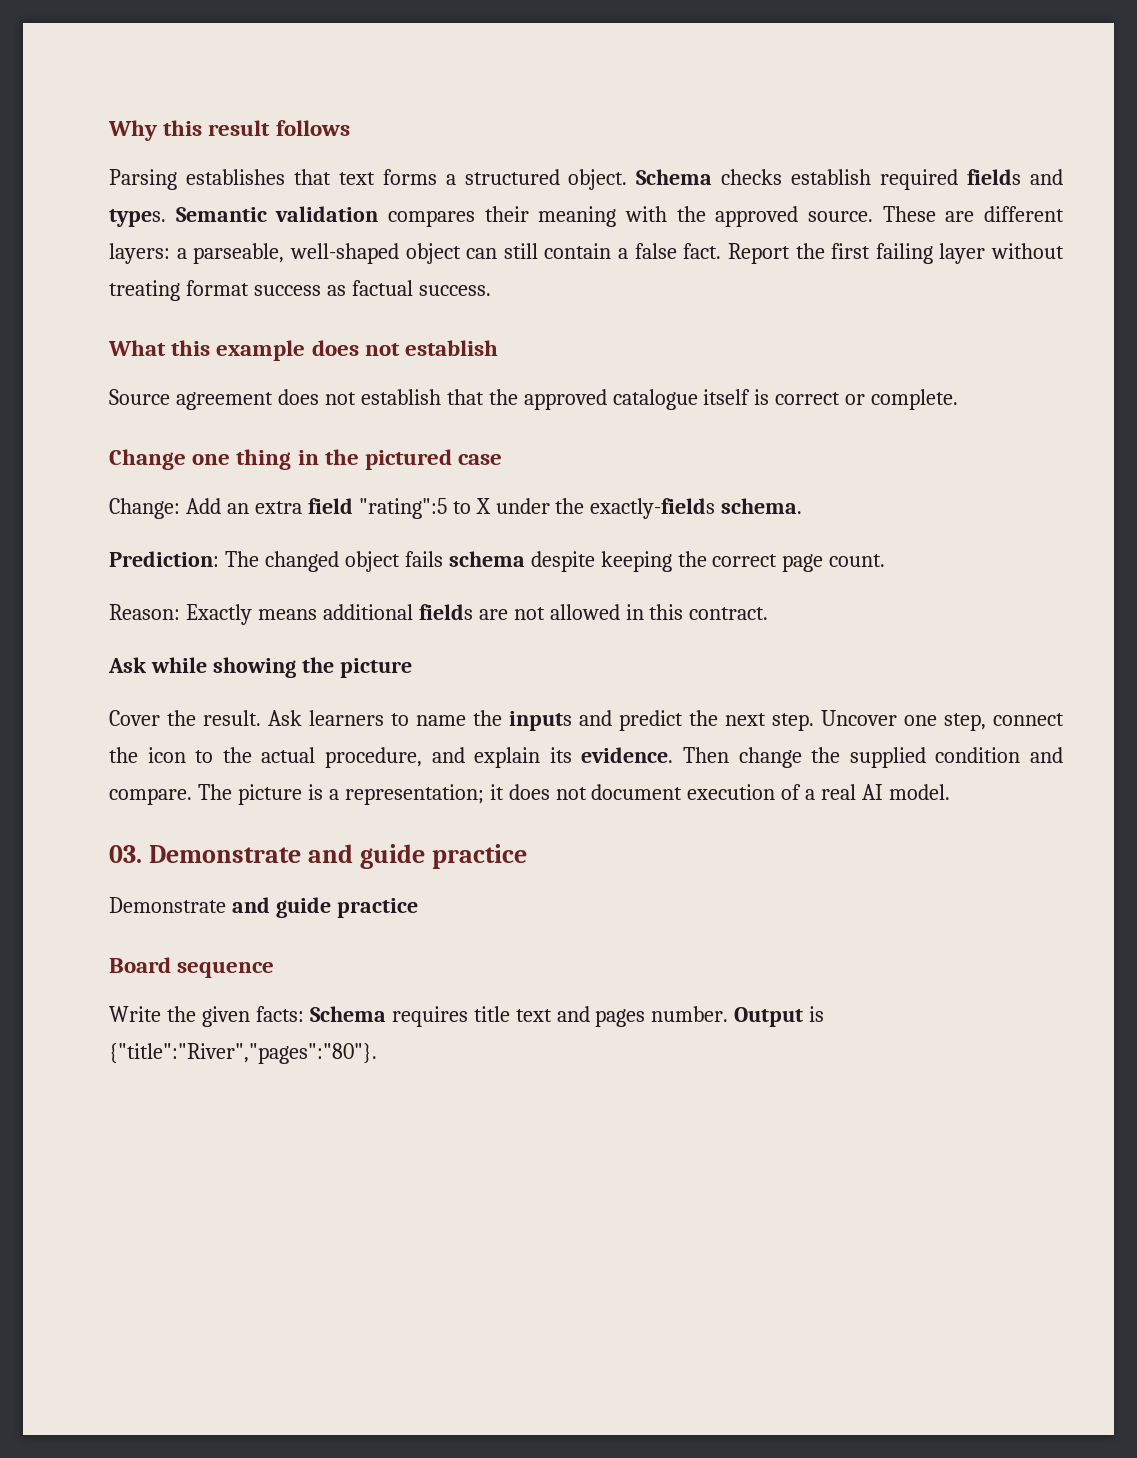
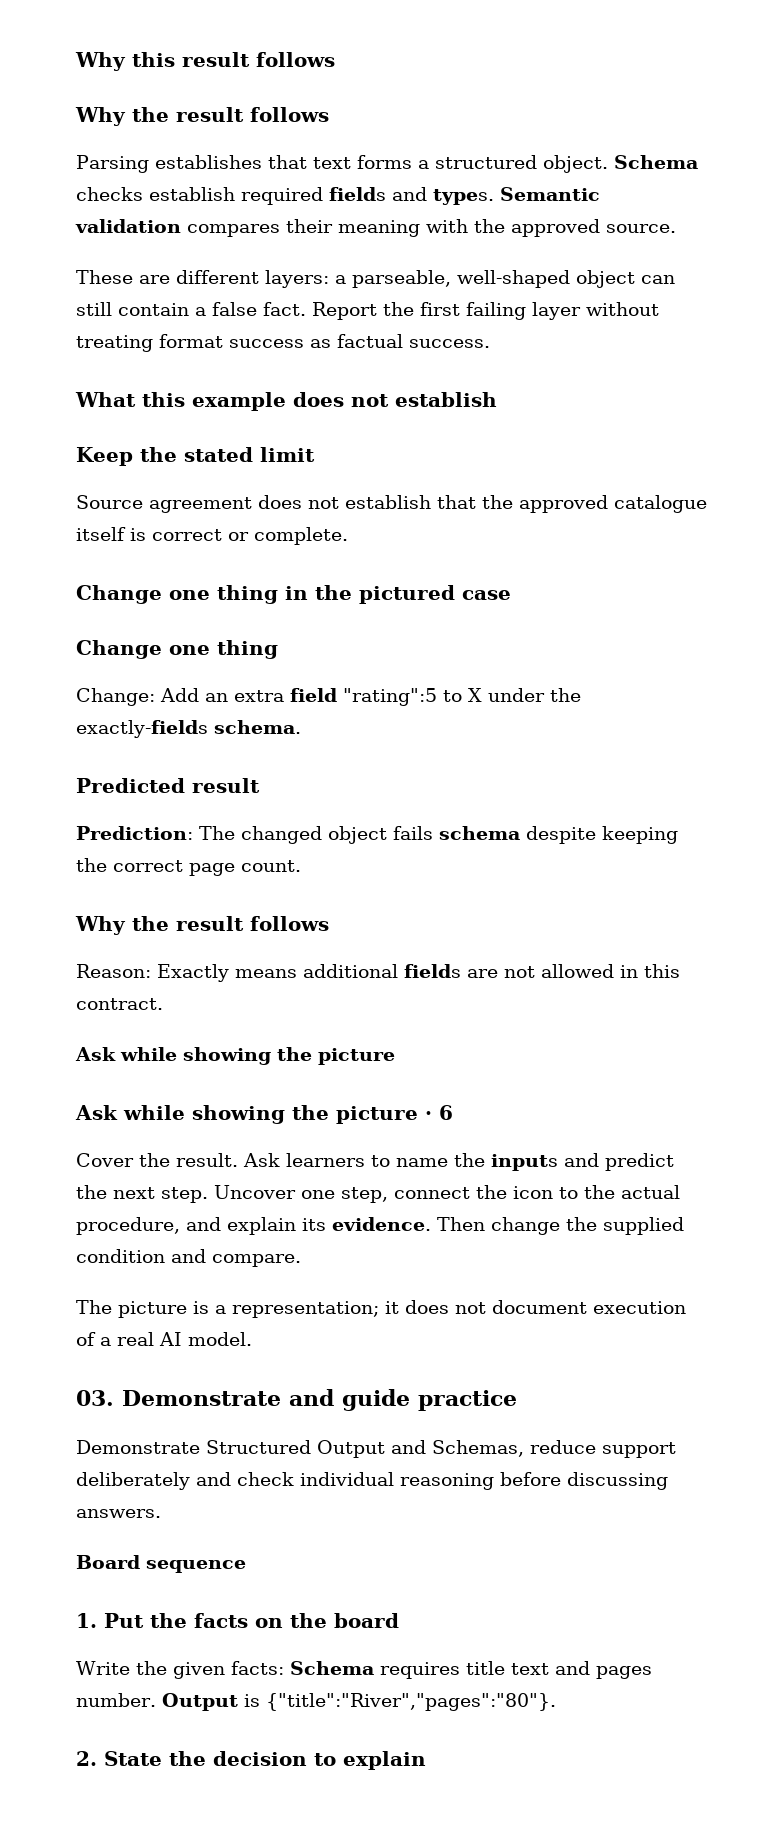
  Why this result follows
+ Why the result follows
- Semantic validation compares their meaning with the approved source. These are different layers: a parseable, well-shaped object can still contain a false fact.
+ Semantic validation compares their meaning with the approved source.
+ These are different layers: a parseable, well-shaped object can still contain a false fact.
+ Keep the stated limit
  Change one thing in the pictured case
+ Change one thing
+ Predicted result
  Prediction: The changed object fails schema despite keeping the correct page count.
+ Why the result follows
+ Ask while showing the picture · 6
- Then change the supplied condition and compare. The picture is a representation; it does not document execution of a real AI model.
+ Then change the supplied condition and compare.
+ The picture is a representation; it does not document execution of a real AI model.
  03. Demonstrate and guide practice
- Demonstrate and guide practice
+ Demonstrate Structured Output and Schemas, reduce support deliberately and check individual reasoning before discussing answers.
  Board sequence
+ 1. Put the facts on the board
+ 2. State the decision to explain

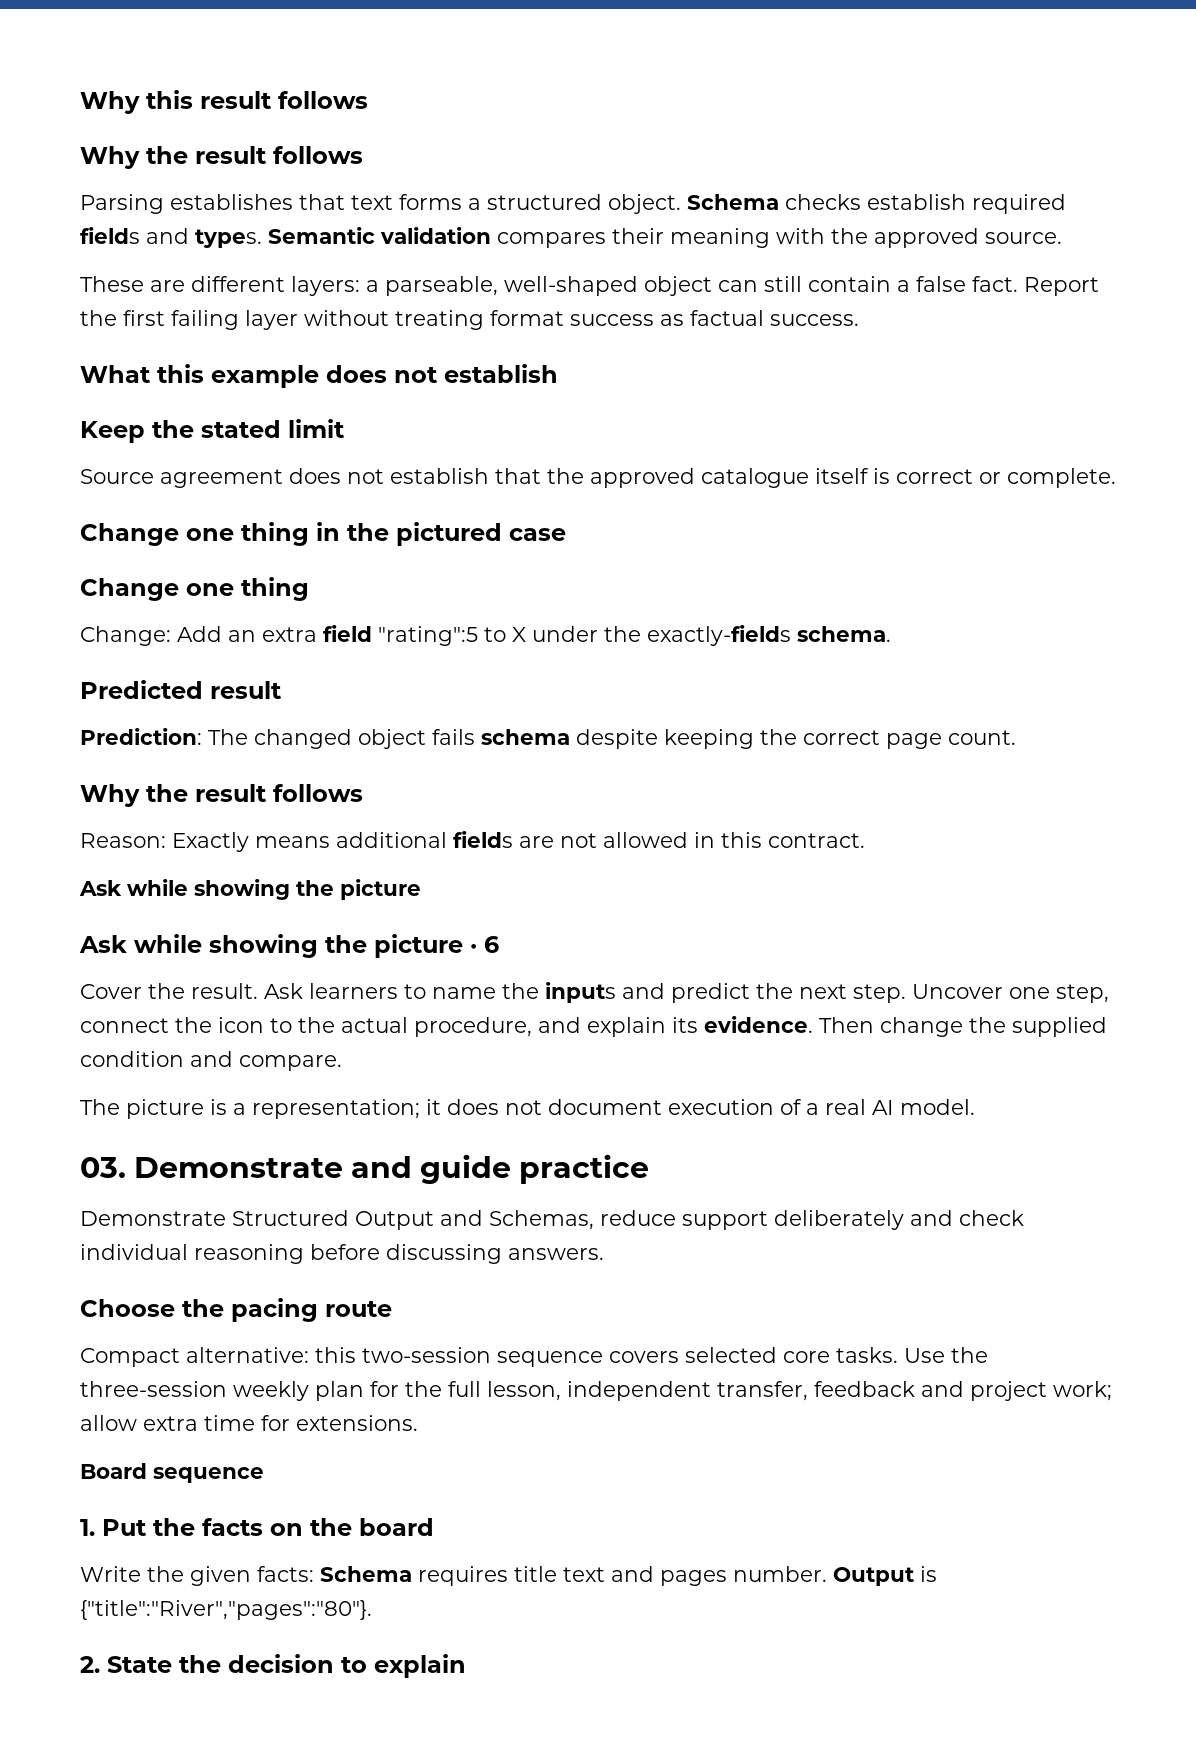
+ Choose the pacing route
+ Compact alternative: this two-session sequence covers selected core tasks. Use the three-session weekly plan for the full lesson, independent transfer, feedback and project work; allow extra time for extensions.

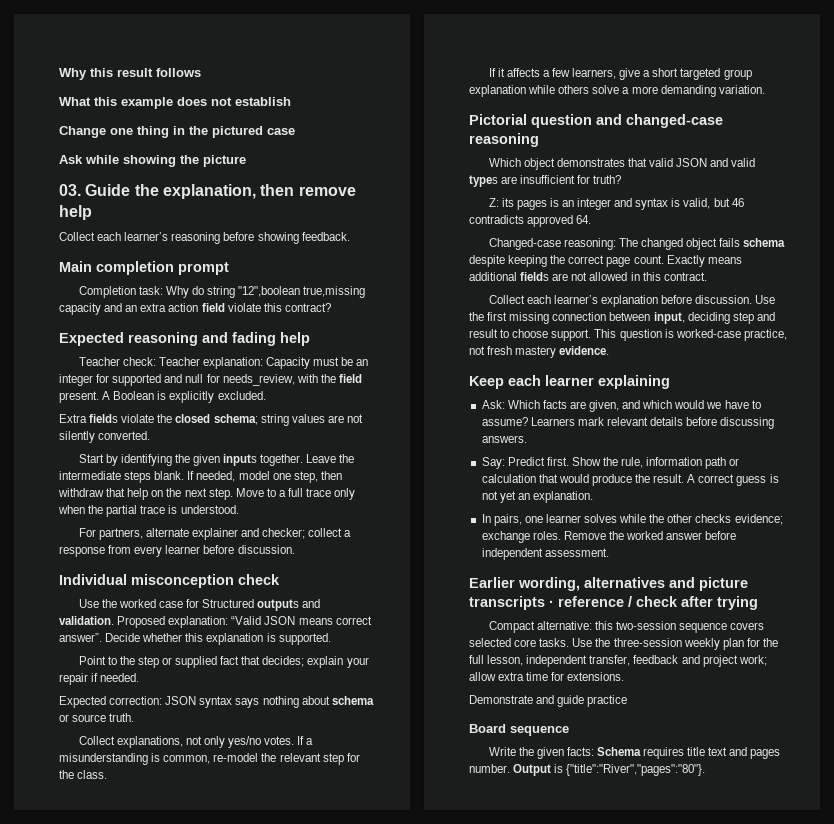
  Why this result follows
- Why the result follows
- Parsing establishes that text forms a structured object. Schema checks establish required fields and types. Semantic validation compares their meaning with the approved source.
- These are different layers: a parseable, well-shaped object can still contain a false fact. Report the first failing layer without treating format success as factual success.
- Keep the stated limit
- Source agreement does not establish that the approved catalogue itself is correct or complete.
  Change one thing in the pictured case
- Change one thing
- Change: Add an extra field "rating":5 to X under the exactly-fields schema.
- Predicted result
- Prediction: The changed object fails schema despite keeping the correct page count.
- Why the result follows
- Reason: Exactly means additional fields are not allowed in this contract.
  Ask while showing the picture
- Ask while showing the picture · 6
- Cover the result. Ask learners to name the inputs and predict the next step. Uncover one step, connect the icon to the actual procedure, and explain its evidence. Then change the supplied condition and compare.
- The picture is a representation; it does not document execution of a real AI model.
- 03. Demonstrate and guide practice
- Demonstrate Structured Output and Schemas, reduce support deliberately and check individual reasoning before discussing answers.
- Choose the pacing route
+ 03. Guide the explanation, then remove help
+ Collect each learner’s reasoning before showing feedback.
+ Main completion prompt
+ Completion task: Why do string "12",boolean true,missing capacity and an extra action field violate this contract?
+ Expected reasoning and fading help
+ Teacher check: Teacher explanation: Capacity must be an integer for supported and null for needs_review, with the field present. A Boolean is explicitly excluded.
+ Extra fields violate the closed schema; string values are not silently converted.
+ Start by identifying the given inputs together. Leave the intermediate steps blank. If needed, model one step, then withdraw that help on the next step. Move to a full trace only when the partial trace is understood.
+ For partners, alternate explainer and checker; collect a response from every learner before discussion.
+ Individual misconception check
+ Use the worked case for Structured outputs and validation. Proposed explanation: “Valid JSON means correct answer”. Decide whether this explanation is supported.
+ Point to the step or supplied fact that decides; explain your repair if needed.
+ Expected correction: JSON syntax says nothing about schema or source truth.
+ Collect explanations, not only yes/no votes. If a misunderstanding is common, re-model the relevant step for the class.
+ If it affects a few learners, give a short targeted group explanation while others solve a more demanding variation.
+ Pictorial question and changed-case reasoning
+ Which object demonstrates that valid JSON and valid types are insufficient for truth?
+ Z: its pages is an integer and syntax is valid, but 46 contradicts approved 64.
+ Changed-case reasoning: The changed object fails schema despite keeping the correct page count. Exactly means additional fields are not allowed in this contract.
+ Collect each learner’s explanation before discussion. Use the first missing connection between input, deciding step and result to choose support. This question is worked-case practice, not fresh mastery evidence.
+ Keep each learner explaining
+ Ask: Which facts are given, and which would we have to assume? Learners mark relevant details before discussing answers.
+ Say: Predict first. Show the rule, information path or calculation that would produce the result. A correct guess is not yet an explanation.
+ In pairs, one learner solves while the other checks evidence; exchange roles. Remove the worked answer before independent assessment.
+ Earlier wording, alternatives and picture transcripts · reference / check after trying
+ Demonstrate and guide practice
  Board sequence
- 1. Put the facts on the board
- 2. State the decision to explain

